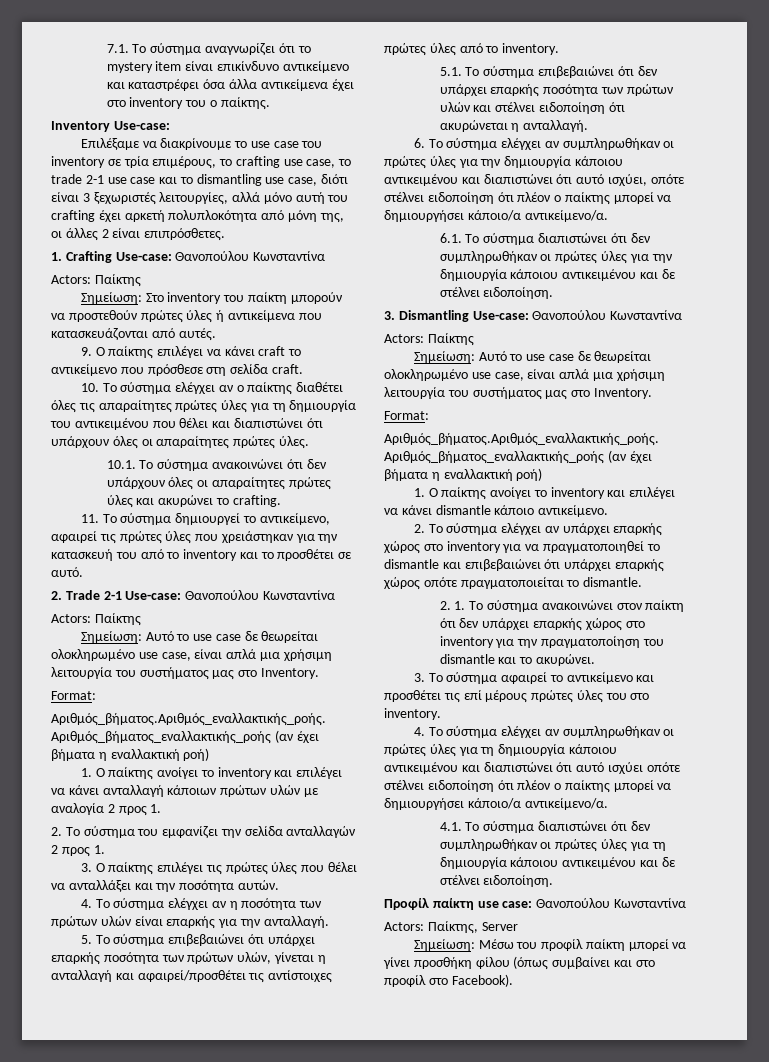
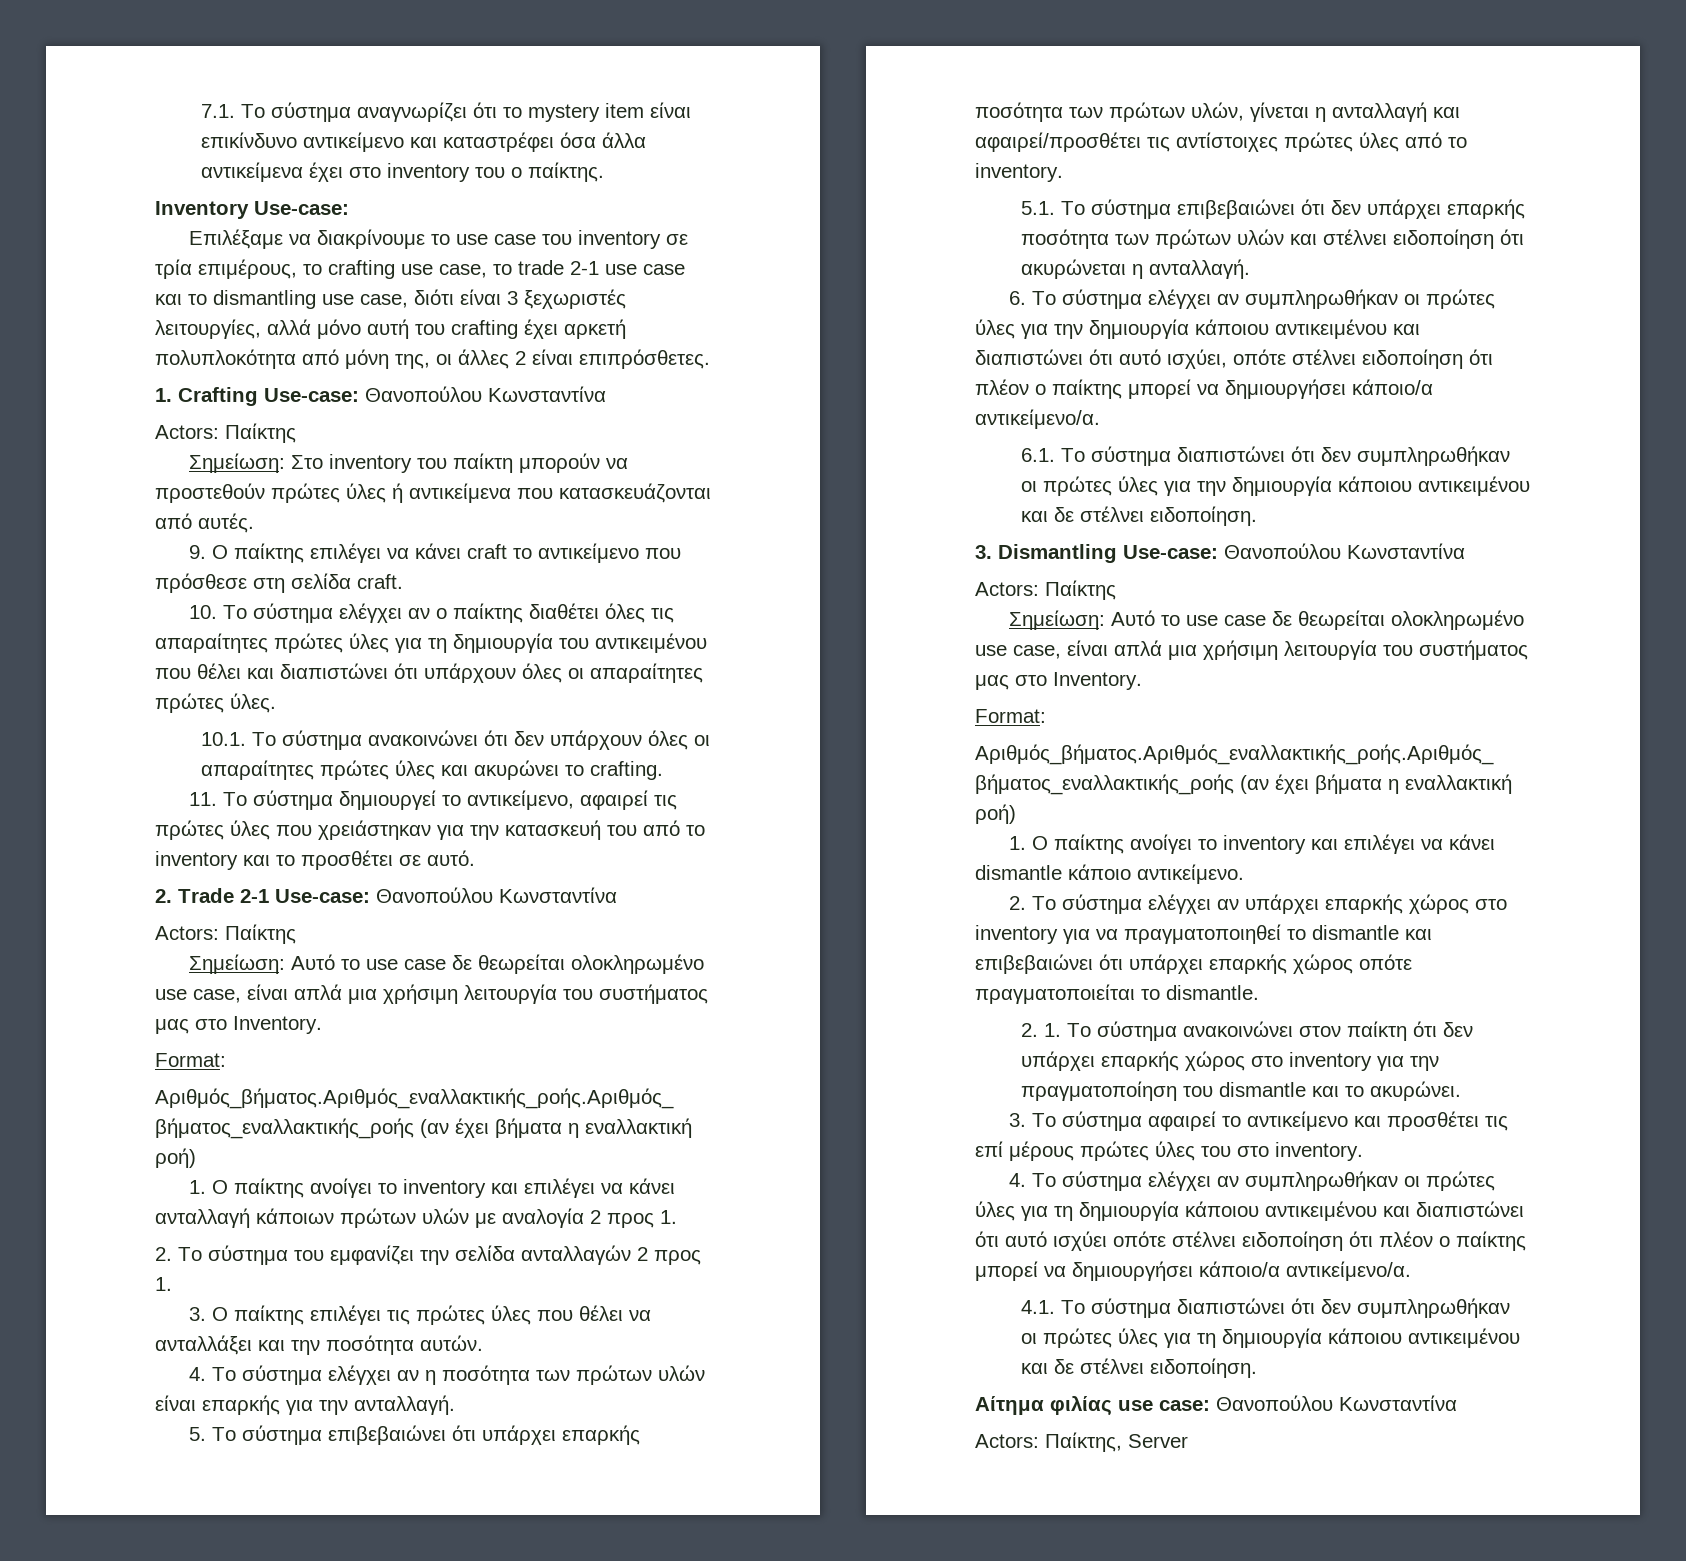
- Προφίλ παίκτη use case: Θανοπούλου Κωνσταντίνα
+ Αίτημα φιλίας use case: Θανοπούλου Κωνσταντίνα
- Σημείωση: Μέσω του προφίλ παίκτη μπορεί να γίνει προσθήκη φίλου (όπως συμβαίνει και στο προφίλ στο Facebook).

